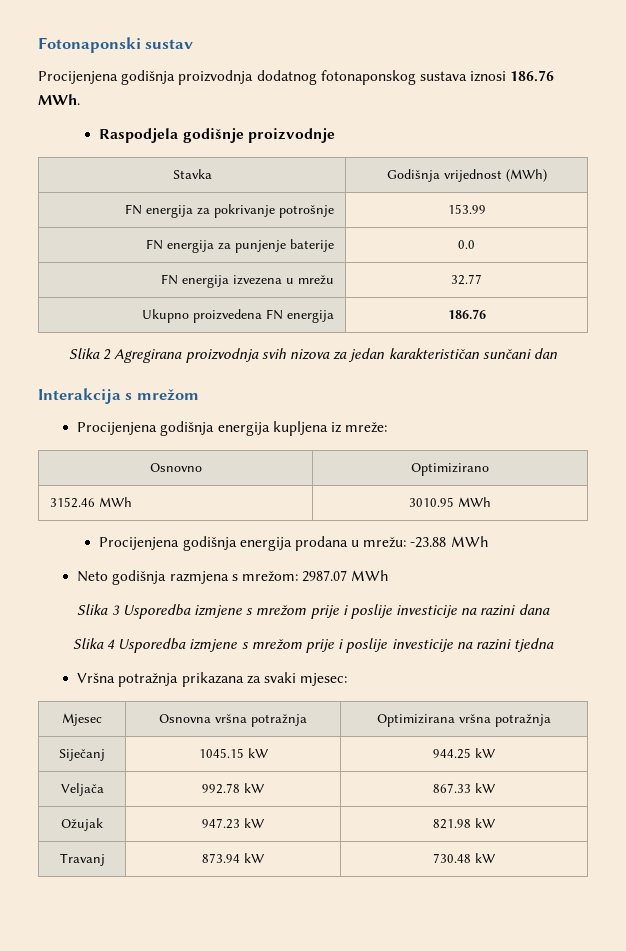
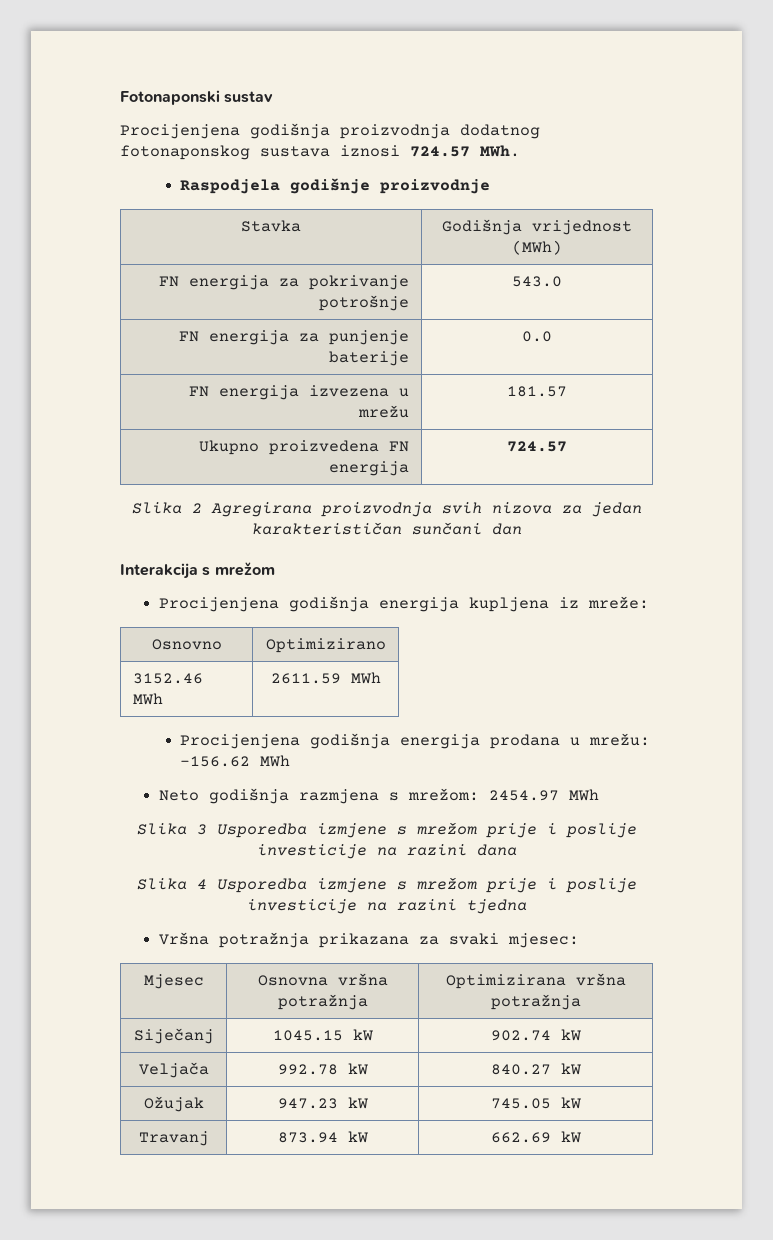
- Procijenjena godišnja proizvodnja dodatnog fotonaponskog sustava iznosi 186.76 MWh.
+ Procijenjena godišnja proizvodnja dodatnog fotonaponskog sustava iznosi 724.57 MWh.
- FN energija za pokrivanje potrošnje | 153.99
+ FN energija za pokrivanje potrošnje | 543.0
- FN energija izvezena u mrežu | 32.77
+ FN energija izvezena u mrežu | 181.57
- Ukupno proizvedena FN energija | 186.76
+ Ukupno proizvedena FN energija | 724.57
- 3152.46 MWh | 3010.95 MWh
+ 3152.46 MWh | 2611.59 MWh
- Procijenjena godišnja energija prodana u mrežu: -23.88 MWh
+ Procijenjena godišnja energija prodana u mrežu: -156.62 MWh
- Neto godišnja razmjena s mrežom: 2987.07 MWh
+ Neto godišnja razmjena s mrežom: 2454.97 MWh
- Siječanj | 1045.15 kW | 944.25 kW
+ Siječanj | 1045.15 kW | 902.74 kW
- Veljača | 992.78 kW | 867.33 kW
+ Veljača | 992.78 kW | 840.27 kW
- Ožujak | 947.23 kW | 821.98 kW
+ Ožujak | 947.23 kW | 745.05 kW
- Travanj | 873.94 kW | 730.48 kW
+ Travanj | 873.94 kW | 662.69 kW

